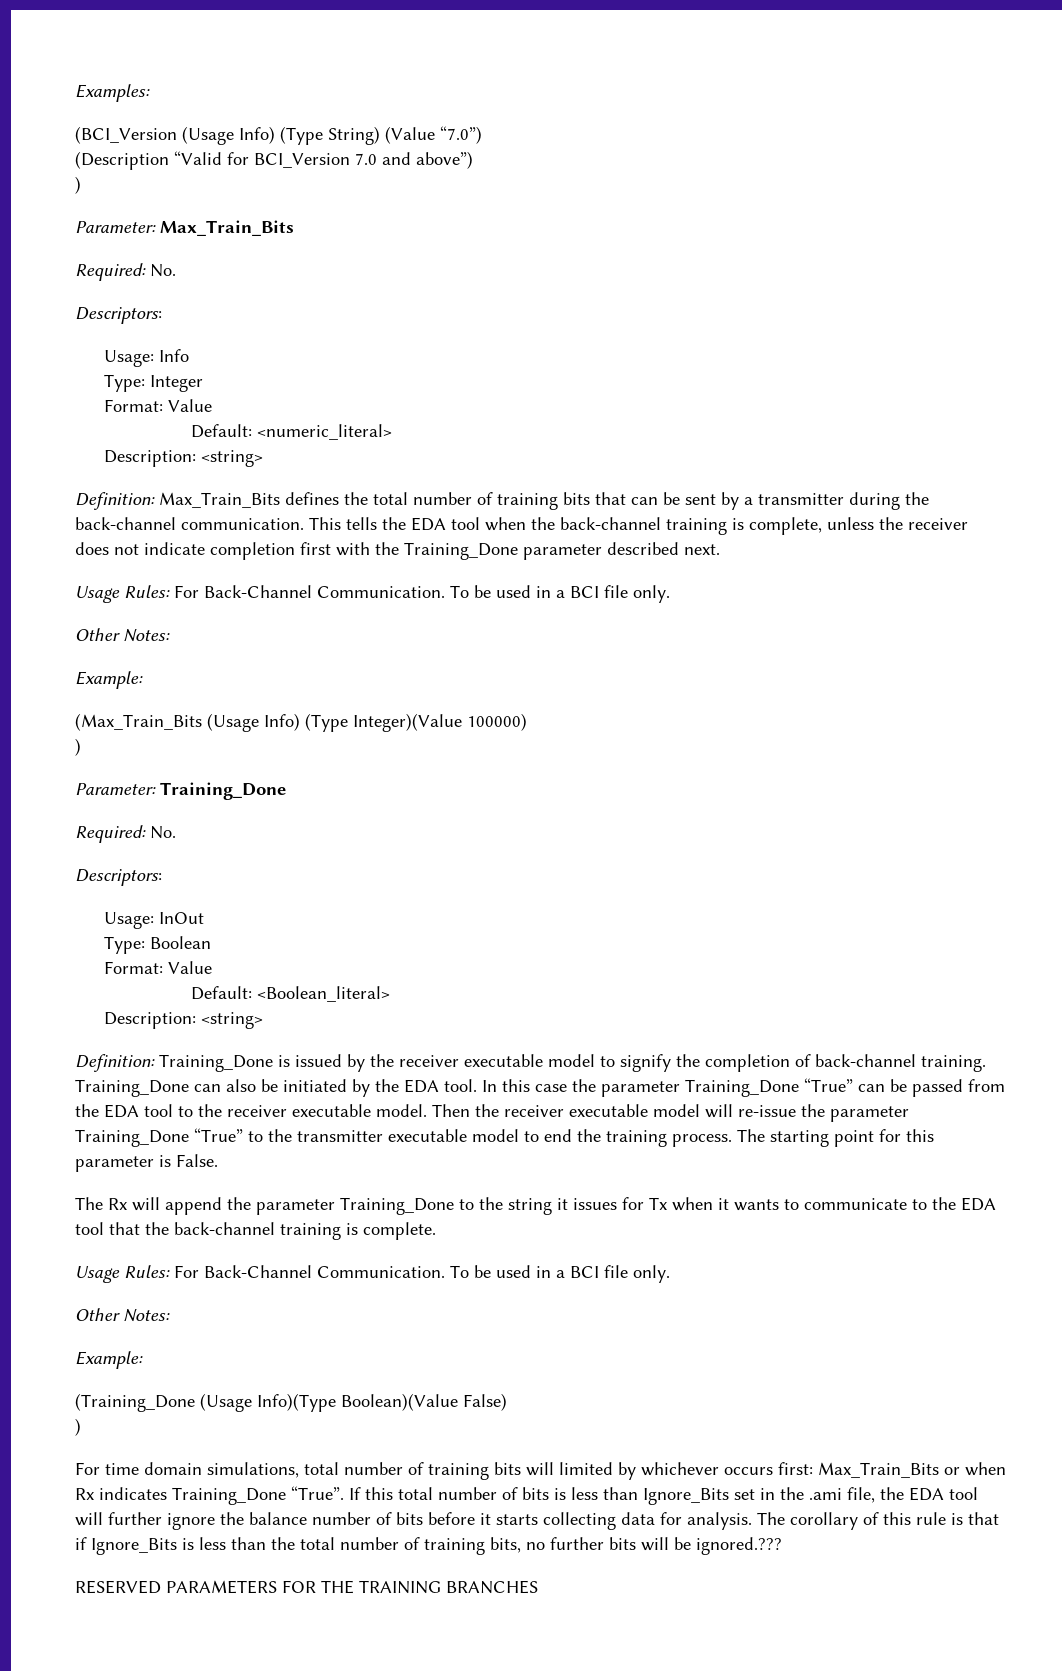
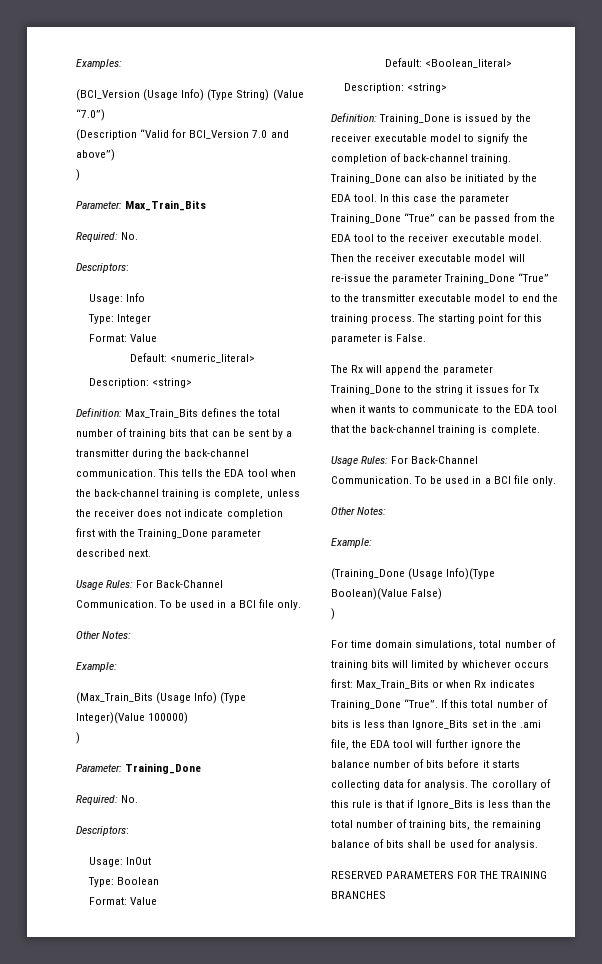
- The corollary of this rule is that if Ignore_Bits is less than the total number of training bits, no further bits will be ignored.???
+ The corollary of this rule is that if Ignore_Bits is less than the total number of training bits, the remaining balance of bits shall be used for analysis.

